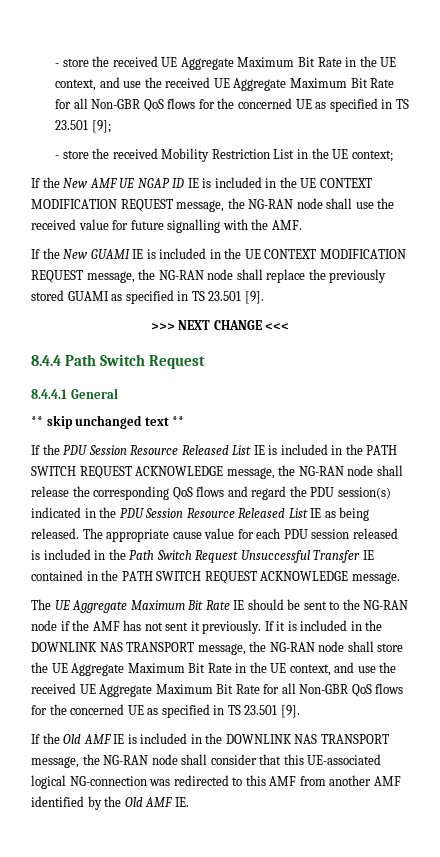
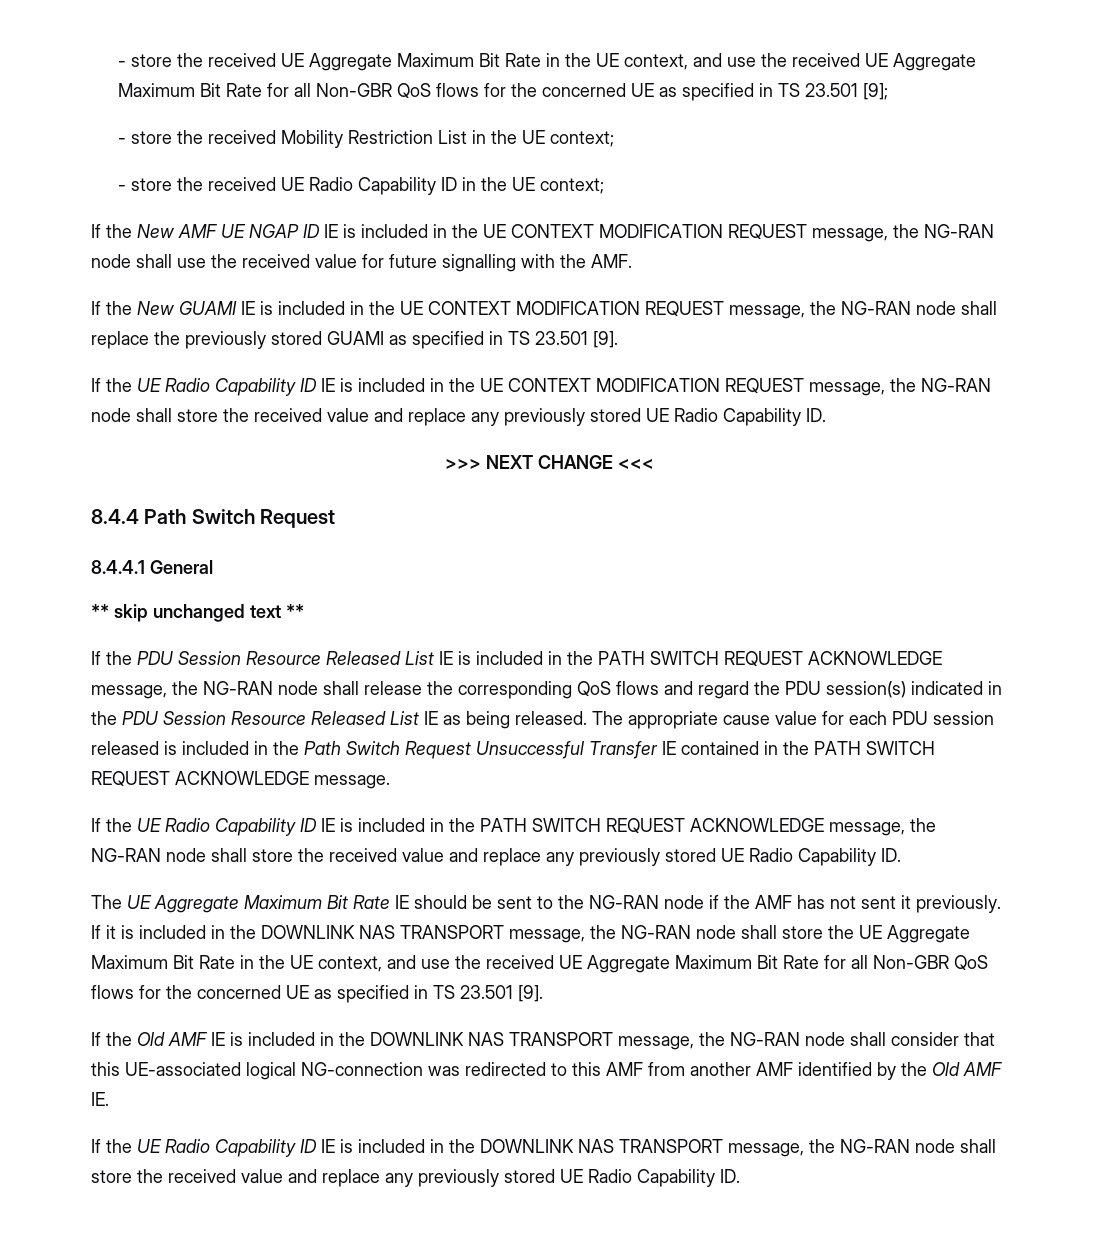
+ - store the received UE Radio Capability ID in the UE context;
+ If the UE Radio Capability ID IE is included in the UE CONTEXT MODIFICATION REQUEST message, the NG-RAN node shall store the received value and replace any previously stored UE Radio Capability ID.
+ If the UE Radio Capability ID IE is included in the PATH SWITCH REQUEST ACKNOWLEDGE message, the NG-RAN node shall store the received value and replace any previously stored UE Radio Capability ID.
+ If the UE Radio Capability ID IE is included in the DOWNLINK NAS TRANSPORT message, the NG-RAN node shall store the received value and replace any previously stored UE Radio Capability ID.

